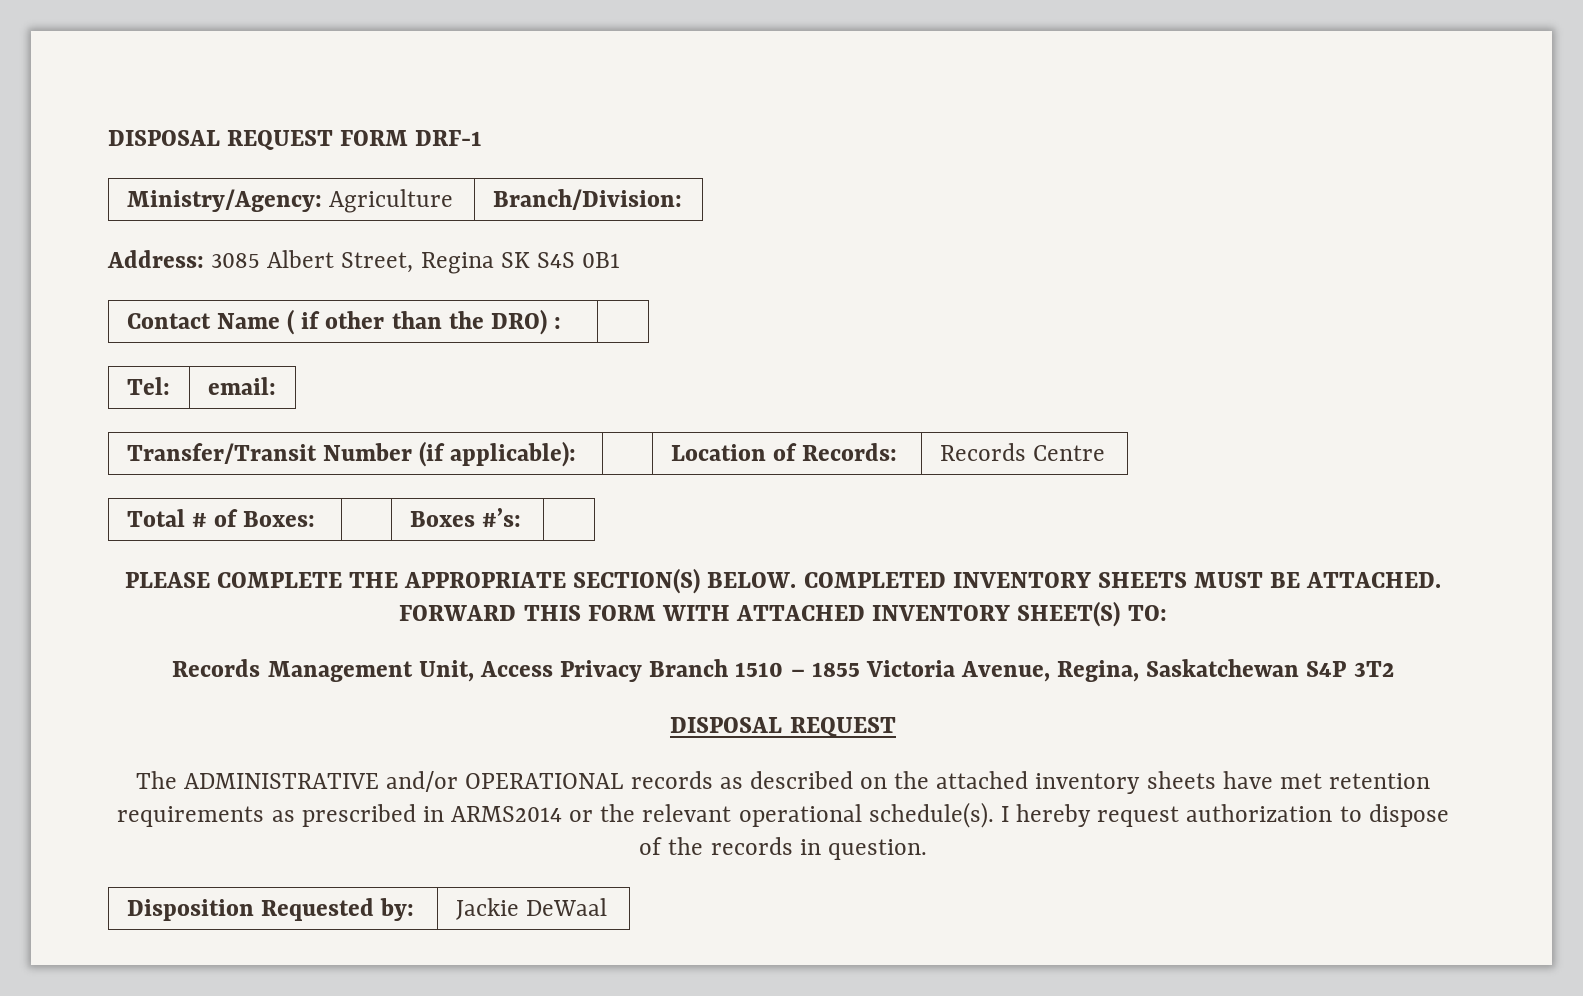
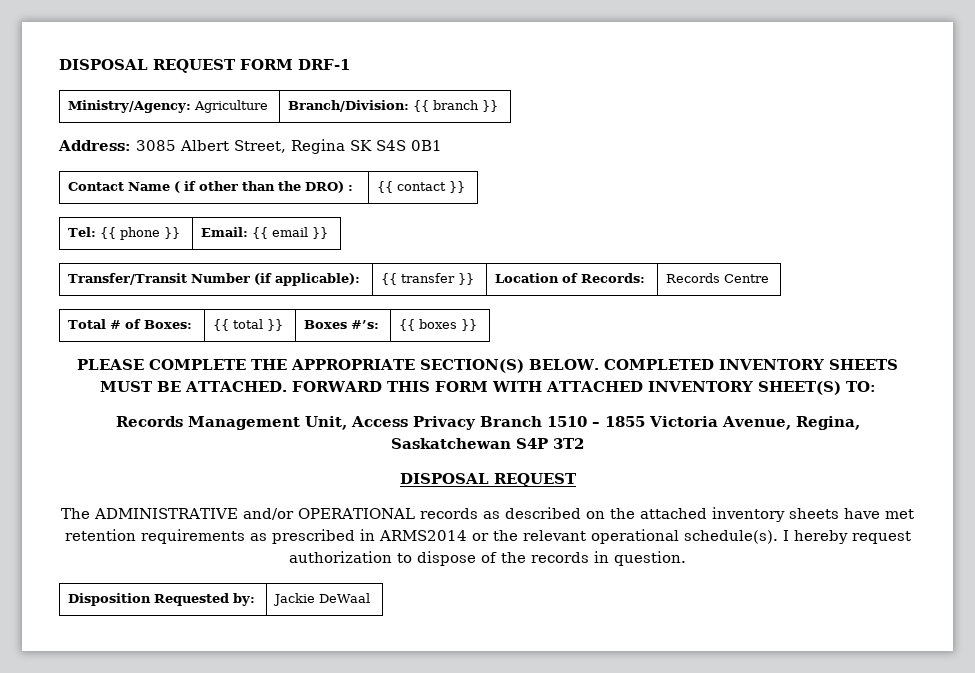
- Ministry/Agency: Agriculture | Branch/Division:
+ Ministry/Agency: Agriculture | Branch/Division: {{ branch }}
- Contact Name ( if other than the DRO) : |
- Tel: | email:
+ Contact Name ( if other than the DRO) : | {{ contact }}
+ Tel: {{ phone }} | Email: {{ email }}
- Transfer/Transit Number (if applicable): | | Location of Records: | Records Centre
+ Transfer/Transit Number (if applicable): | {{ transfer }} | Location of Records: | Records Centre
- Total # of Boxes: | | Boxes #’s: |
+ Total # of Boxes: | {{ total }} | Boxes #’s: | {{ boxes }}

